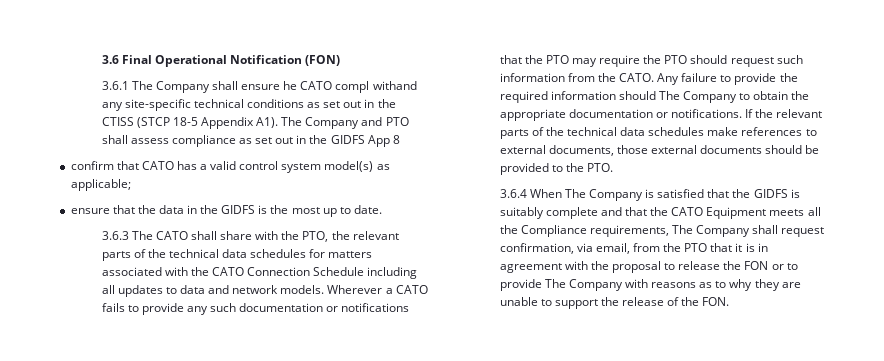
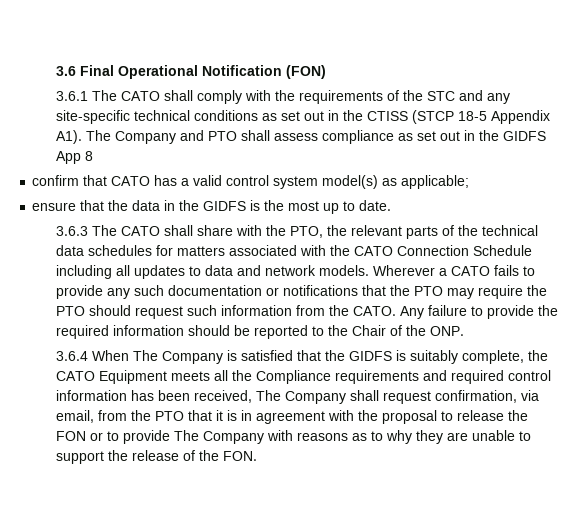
- 3.6.1 The Company shall ensure he CATO compl withand any site-specific technical conditions as set out in the CTISS (STCP 18-5 Appendix A1). The Company and PTO shall assess compliance as set out in the GIDFS App 8
+ 3.6.1 The CATO shall comply with the requirements of the STC and any site-specific technical conditions as set out in the CTISS (STCP 18-5 Appendix A1). The Company and PTO shall assess compliance as set out in the GIDFS App 8
- Any failure to provide the required information should The Company to obtain the appropriate documentation or notifications. If the relevant parts of the technical data schedules make references to external documents, those external documents should be provided to the PTO.
+ Any failure to provide the required information should be reported to the Chair of the ONP.
- 3.6.4 When The Company is satisfied that the GIDFS is suitably complete and that the CATO Equipment meets all the Compliance requirements, The Company shall request confirmation, via email, from the PTO that it is in agreement with the proposal to release the FON or to provide The Company with reasons as to why they are unable to support the release of the FON.
+ 3.6.4 When The Company is satisfied that the GIDFS is suitably complete, the CATO Equipment meets all the Compliance requirements and required control information has been received, The Company shall request confirmation, via email, from the PTO that it is in agreement with the proposal to release the FON or to provide The Company with reasons as to why they are unable to support the release of the FON.

